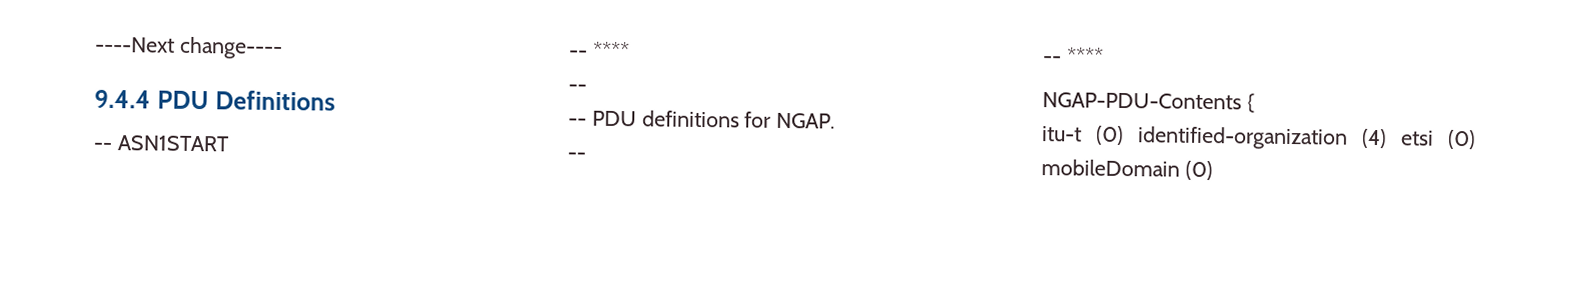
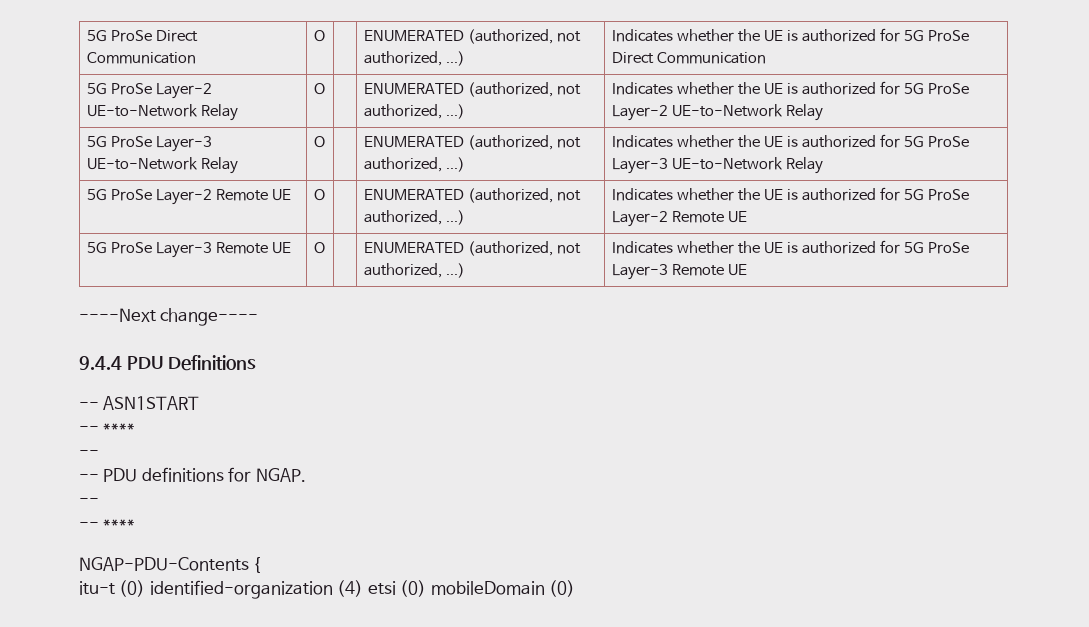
+ 5G ProSe Direct Communication | O | | ENUMERATED (authorized, not authorized, ...) | Indicates whether the UE is authorized for 5G ProSe Direct Communication
+ 5G ProSe Layer-2 UE-to-Network Relay | O | | ENUMERATED (authorized, not authorized, ...) | Indicates whether the UE is authorized for 5G ProSe Layer-2 UE-to-Network Relay
+ 5G ProSe Layer-3 UE-to-Network Relay | O | | ENUMERATED (authorized, not authorized, ...) | Indicates whether the UE is authorized for 5G ProSe Layer-3 UE-to-Network Relay
+ 5G ProSe Layer-2 Remote UE | O | | ENUMERATED (authorized, not authorized, ...) | Indicates whether the UE is authorized for 5G ProSe Layer-2 Remote UE
+ 5G ProSe Layer-3 Remote UE | O | | ENUMERATED (authorized, not authorized, ...) | Indicates whether the UE is authorized for 5G ProSe Layer-3 Remote UE

